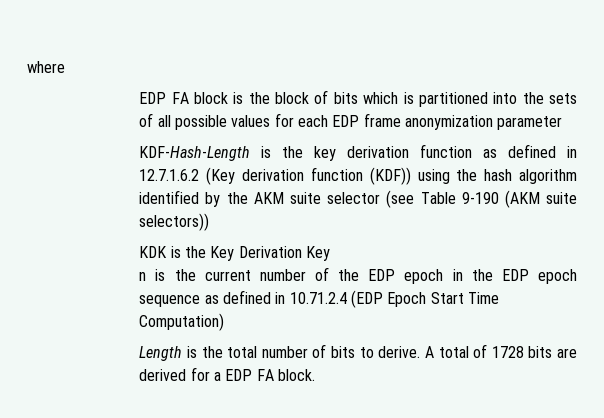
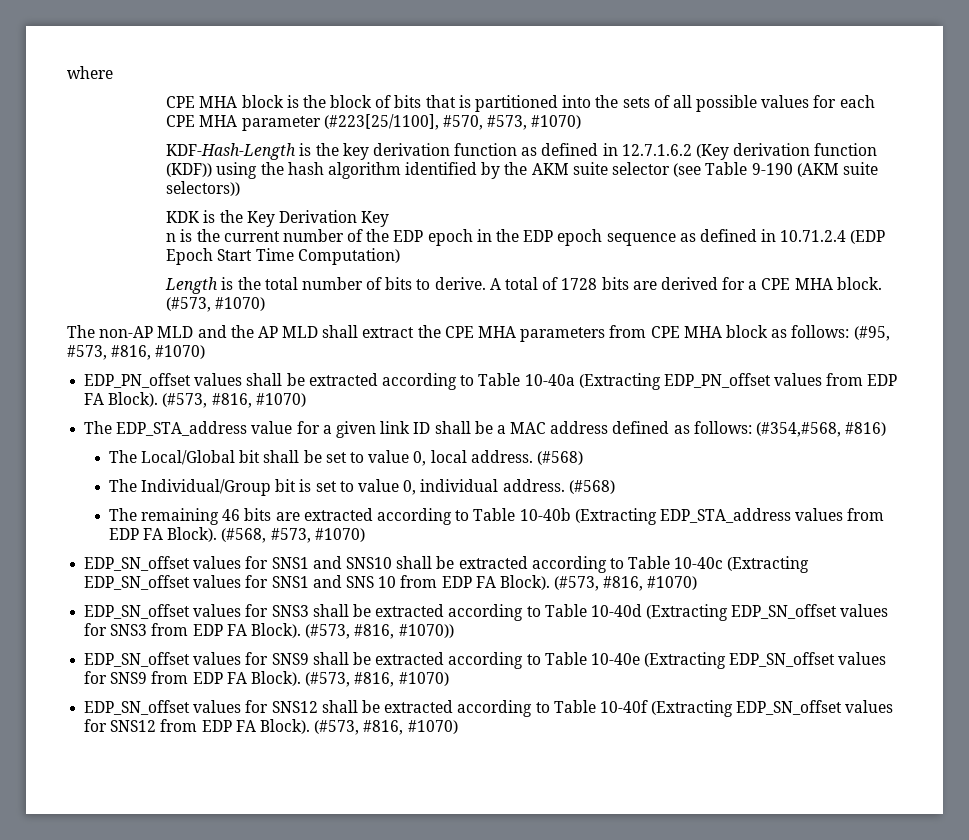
- EDP FA block is the block of bits which is partitioned into the sets of all possible values for each EDP frame anonymization parameter
+ CPE MHA block is the block of bits that is partitioned into the sets of all possible values for each CPE MHA parameter (#223[25/1100], #570, #573, #1070)
- A total of 1728 bits are derived for a EDP FA block.
+ A total of 1728 bits are derived for a CPE MHA block. (#573, #1070)
+ The non-AP MLD and the AP MLD shall extract the CPE MHA parameters from CPE MHA block as follows: (#95, #573, #816, #1070)
+ EDP_PN_offset values shall be extracted according to Table 10-40a (Extracting EDP_PN_offset values from EDP FA Block). (#573, #816, #1070)
+ The EDP_STA_address value for a given link ID shall be a MAC address defined as follows: (#354,#568, #816)
+ The Local/Global bit shall be set to value 0, local address. (#568)
+ The Individual/Group bit is set to value 0, individual address. (#568)
+ The remaining 46 bits are extracted according to Table 10-40b (Extracting EDP_STA_address values from EDP FA Block). (#568, #573, #1070)
+ EDP_SN_offset values for SNS1 and SNS10 shall be extracted according to Table 10-40c (Extracting EDP_SN_offset values for SNS1 and SNS 10 from EDP FA Block). (#573, #816, #1070)
+ EDP_SN_offset values for SNS3 shall be extracted according to Table 10-40d (Extracting EDP_SN_offset values for SNS3 from EDP FA Block). (#573, #816, #1070))
+ EDP_SN_offset values for SNS9 shall be extracted according to Table 10-40e (Extracting EDP_SN_offset values for SNS9 from EDP FA Block). (#573, #816, #1070)
+ EDP_SN_offset values for SNS12 shall be extracted according to Table 10-40f (Extracting EDP_SN_offset values for SNS12 from EDP FA Block). (#573, #816, #1070)

